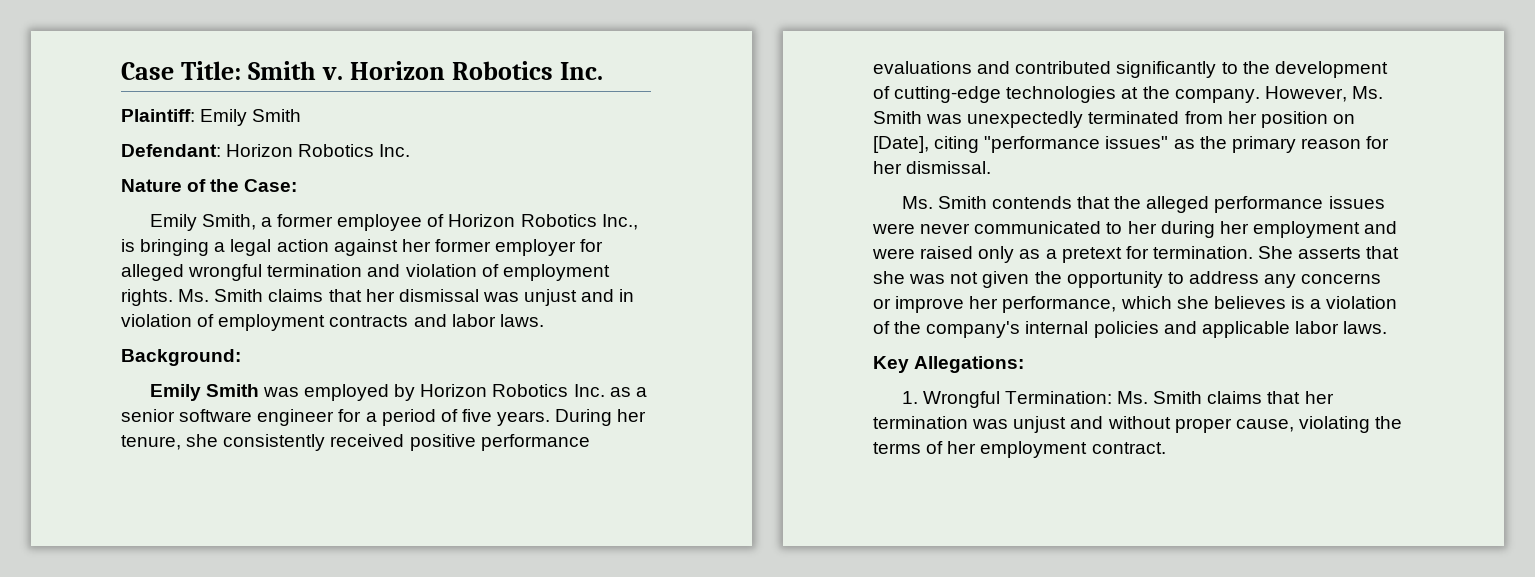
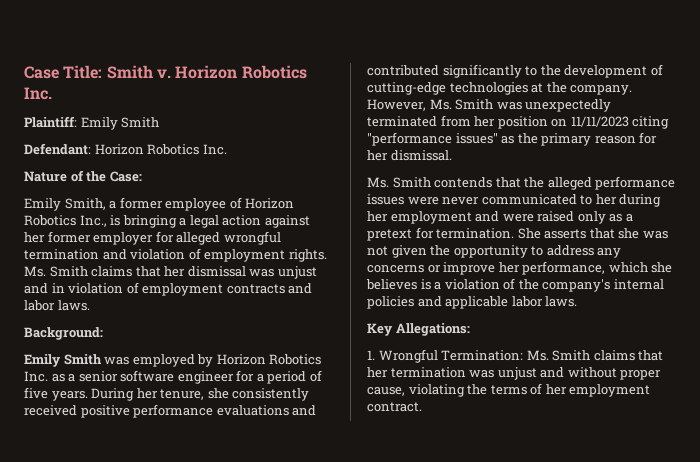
- However, Ms. Smith was unexpectedly terminated from her position on [Date], citing "performance issues" as the primary reason for her dismissal.
+ However, Ms. Smith was unexpectedly terminated from her position on 11/11/2023 citing "performance issues" as the primary reason for her dismissal.

